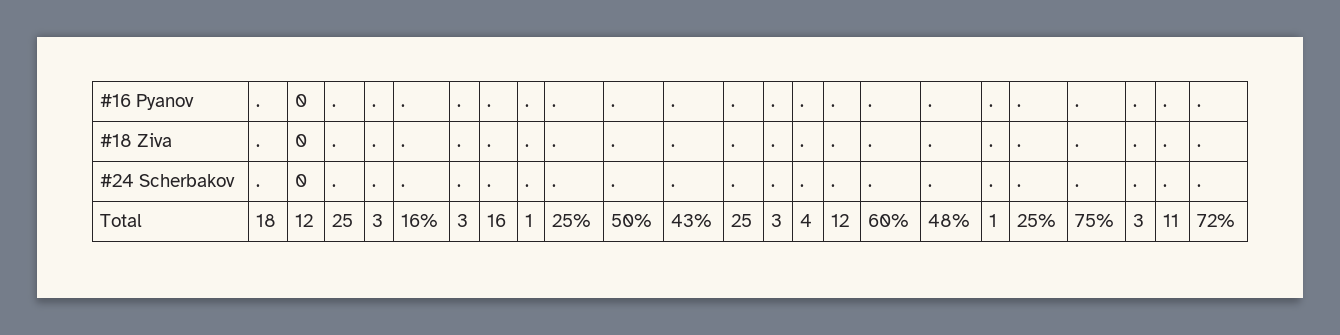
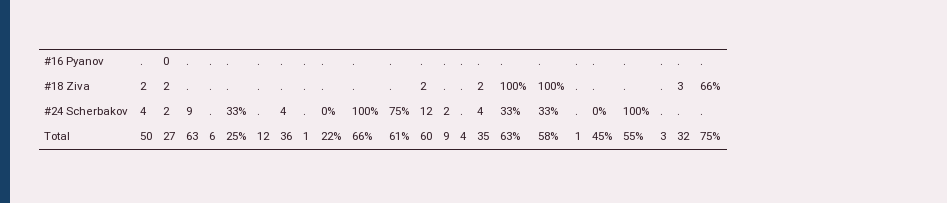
- #18 Ziva | . | 0 | . | . | . | . | . | . | . | . | . | . | . | . | . | . | . | . | . | . | . | . | .
+ #18 Ziva | 2 | 2 | . | . | . | . | . | . | . | . | . | 2 | . | . | 2 | 100% | 100% | . | . | . | . | 3 | 66%
- #24 Scherbakov | . | 0 | . | . | . | . | . | . | . | . | . | . | . | . | . | . | . | . | . | . | . | . | .
- Total | 18 | 12 | 25 | 3 | 16% | 3 | 16 | 1 | 25% | 50% | 43% | 25 | 3 | 4 | 12 | 60% | 48% | 1 | 25% | 75% | 3 | 11 | 72%
+ #24 Scherbakov | 4 | 2 | 9 | . | 33% | . | 4 | . | 0% | 100% | 75% | 12 | 2 | . | 4 | 33% | 33% | . | 0% | 100% | . | . | .
+ Total | 50 | 27 | 63 | 6 | 25% | 12 | 36 | 1 | 22% | 66% | 61% | 60 | 9 | 4 | 35 | 63% | 58% | 1 | 45% | 55% | 3 | 32 | 75%

